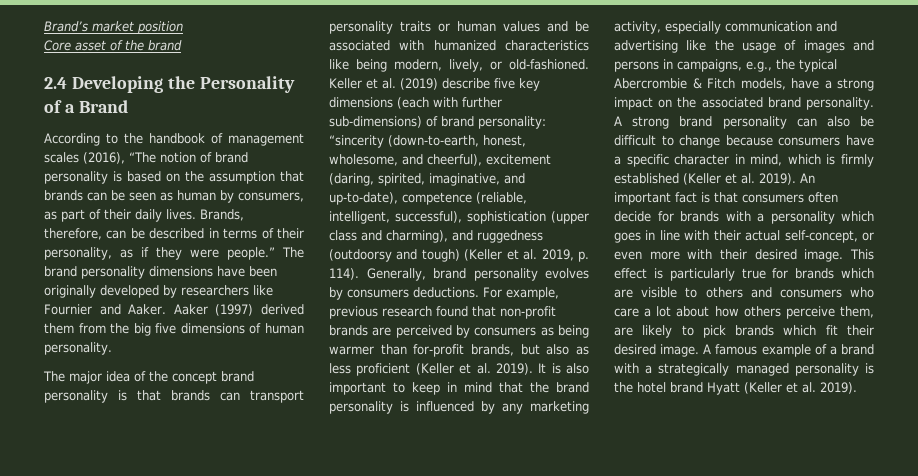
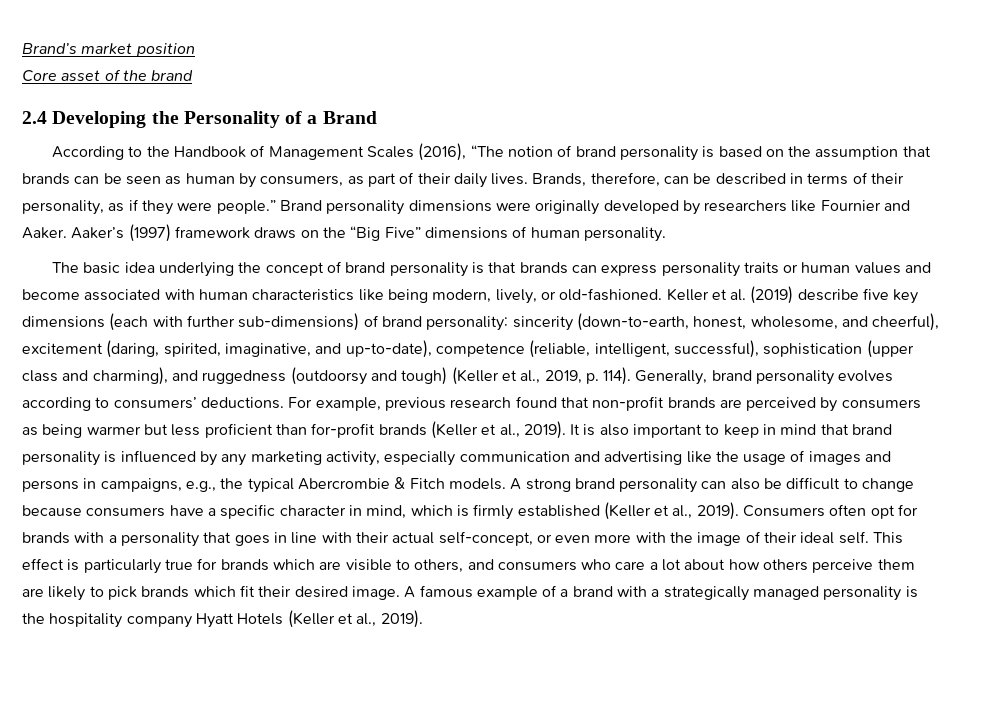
- According to the handbook of management scales (2016), “The notion of brand personality is based on the assumption that brands can be seen as human by consumers, as part of their daily lives.
+ According to the Handbook of Management Scales (2016), “The notion of brand personality is based on the assumption that brands can be seen as human by consumers, as part of their daily lives.
- The brand personality dimensions have been originally developed by researchers like Fournier and Aaker.
+ Brand personality dimensions were originally developed by researchers like Fournier and Aaker.
- Aaker (1997) derived them from the big five dimensions of human personality.
+ Aaker’s (1997) framework draws on the “Big Five” dimensions of human personality.
- The major idea of the concept brand personality is that brands can transport personality traits or human values and be associated with humanized characteristics like being modern, lively, or old-fashioned.
+ The basic idea underlying the concept of brand personality is that brands can express personality traits or human values and become associated with human characteristics like being modern, lively, or old-fashioned.
- Keller et al. (2019) describe five key dimensions (each with further sub-dimensions) of brand personality: “sincerity (down-to-earth, honest, wholesome, and cheerful), excitement (daring, spirited, imaginative, and up-to-date), competence (reliable, intelligent, successful), sophistication (upper class and charming), and ruggedness (outdoorsy and tough) (Keller et al. 2019, p. 114).
+ Keller et al. (2019) describe five key dimensions (each with further sub-dimensions) of brand personality: sincerity (down-to-earth, honest, wholesome, and cheerful), excitement (daring, spirited, imaginative, and up-to-date), competence (reliable, intelligent, successful), sophistication (upper class and charming), and ruggedness (outdoorsy and tough) (Keller et al., 2019, p. 114).
- Generally, brand personality evolves by consumers deductions.
+ Generally, brand personality evolves according to consumers’ deductions.
- For example, previous research found that non-profit brands are perceived by consumers as being warmer than for-profit brands, but also as less proficient (Keller et al. 2019).
+ For example, previous research found that non-profit brands are perceived by consumers as being warmer but less proficient than for-profit brands (Keller et al., 2019).
- It is also important to keep in mind that the brand personality is influenced by any marketing activity, especially communication and advertising like the usage of images and persons in campaigns, e.g., the typical Abercrombie & Fitch models, have a strong impact on the associated brand personality.
+ It is also important to keep in mind that brand personality is influenced by any marketing activity, especially communication and advertising like the usage of images and persons in campaigns, e.g., the typical Abercrombie & Fitch models.
- A strong brand personality can also be difficult to change because consumers have a specific character in mind, which is firmly established (Keller et al. 2019). An important fact is that consumers often decide for brands with a personality which goes in line with their actual self-concept, or even more with their desired image.
+ A strong brand personality can also be difficult to change because consumers have a specific character in mind, which is firmly established (Keller et al., 2019). Consumers often opt for brands with a personality that goes in line with their actual self-concept, or even more with the image of their ideal self.
- This effect is particularly true for brands which are visible to others and consumers who care a lot about how others perceive them, are likely to pick brands which fit their desired image.
+ This effect is particularly true for brands which are visible to others, and consumers who care a lot about how others perceive them are likely to pick brands which fit their desired image.
- A famous example of a brand with a strategically managed personality is the hotel brand Hyatt (Keller et al. 2019).
+ A famous example of a brand with a strategically managed personality is the hospitality company Hyatt Hotels (Keller et al., 2019).

